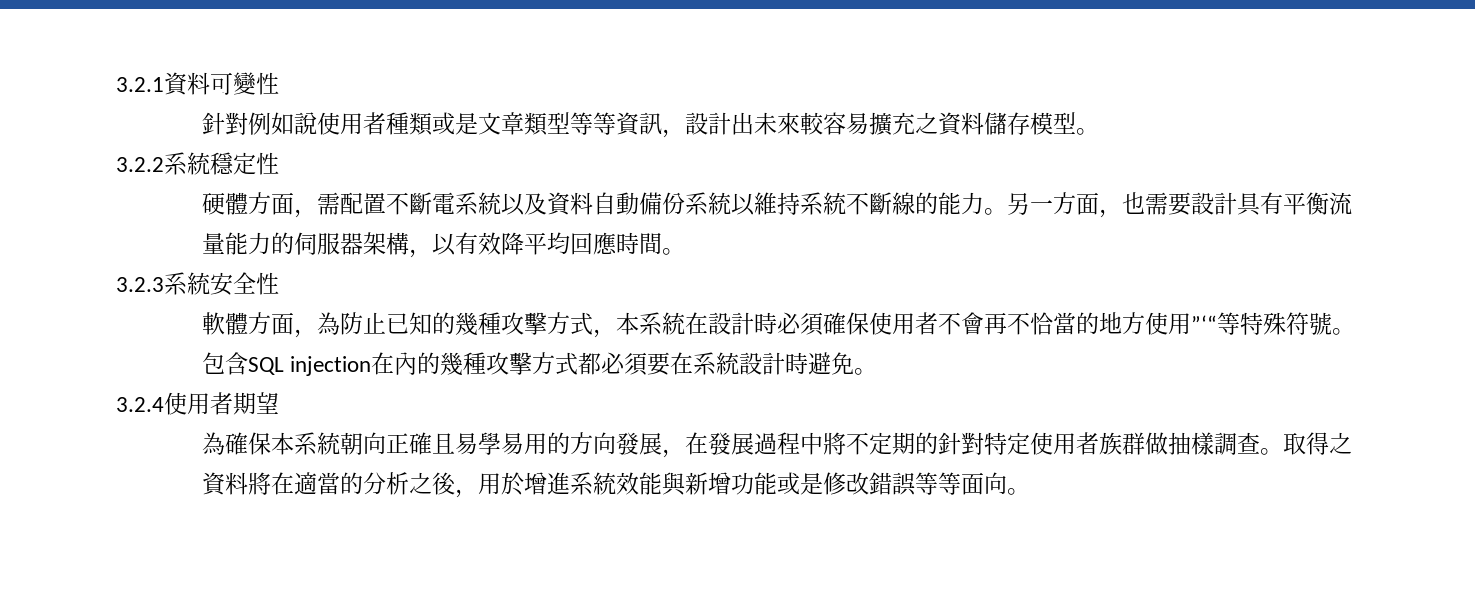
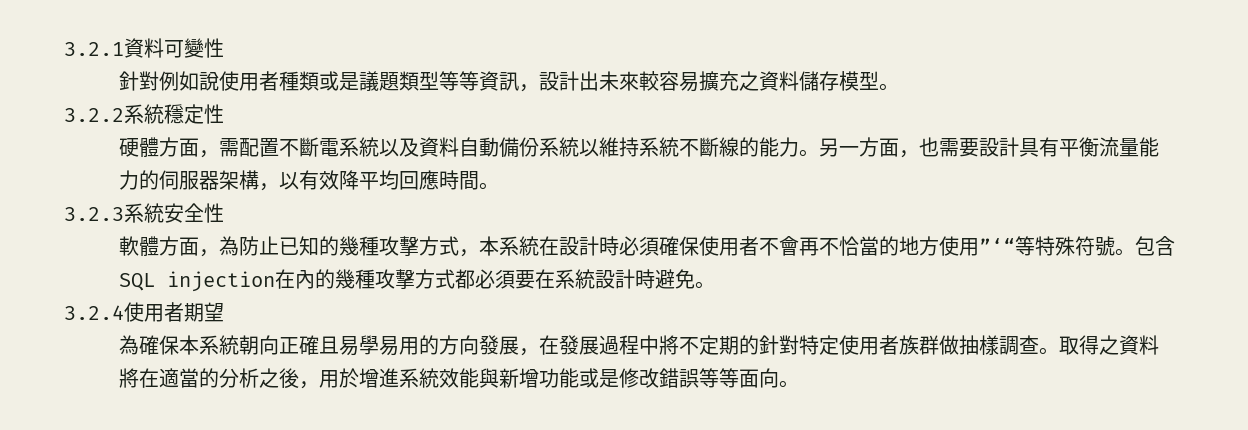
- 針對例如說使用者種類或是文章類型等等資訊，設計出未來較容易擴充之資料儲存模型。
+ 針對例如說使用者種類或是議題類型等等資訊，設計出未來較容易擴充之資料儲存模型。

